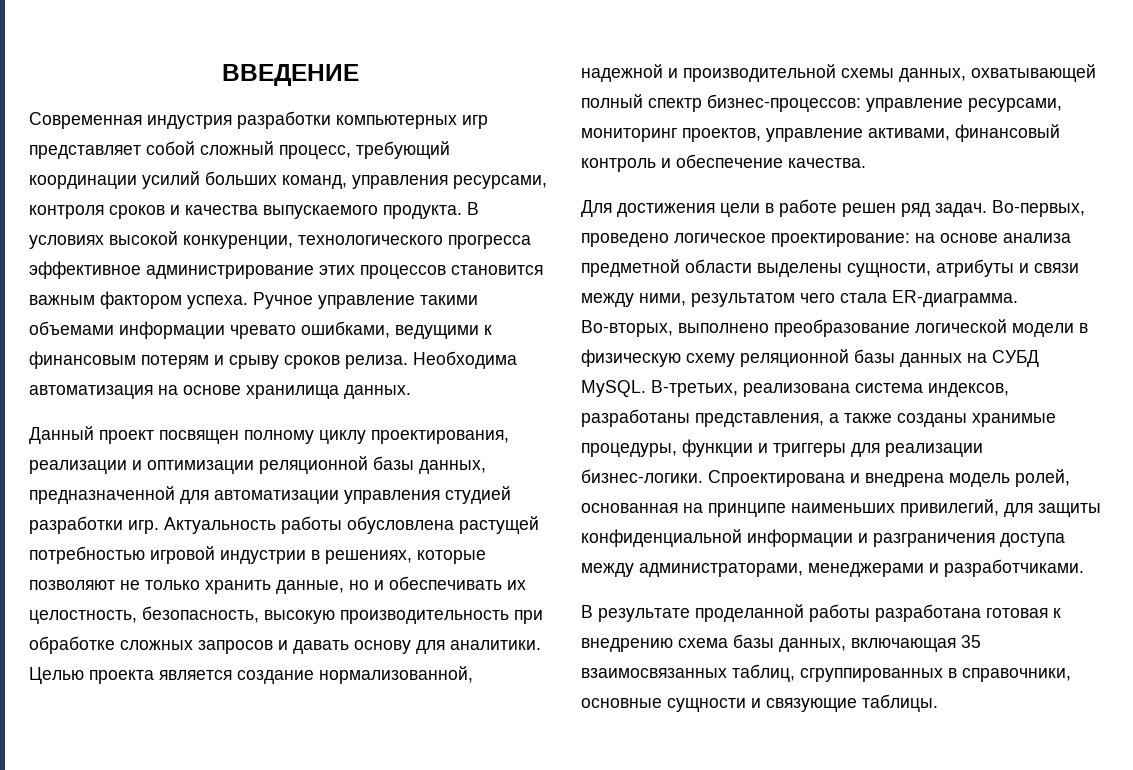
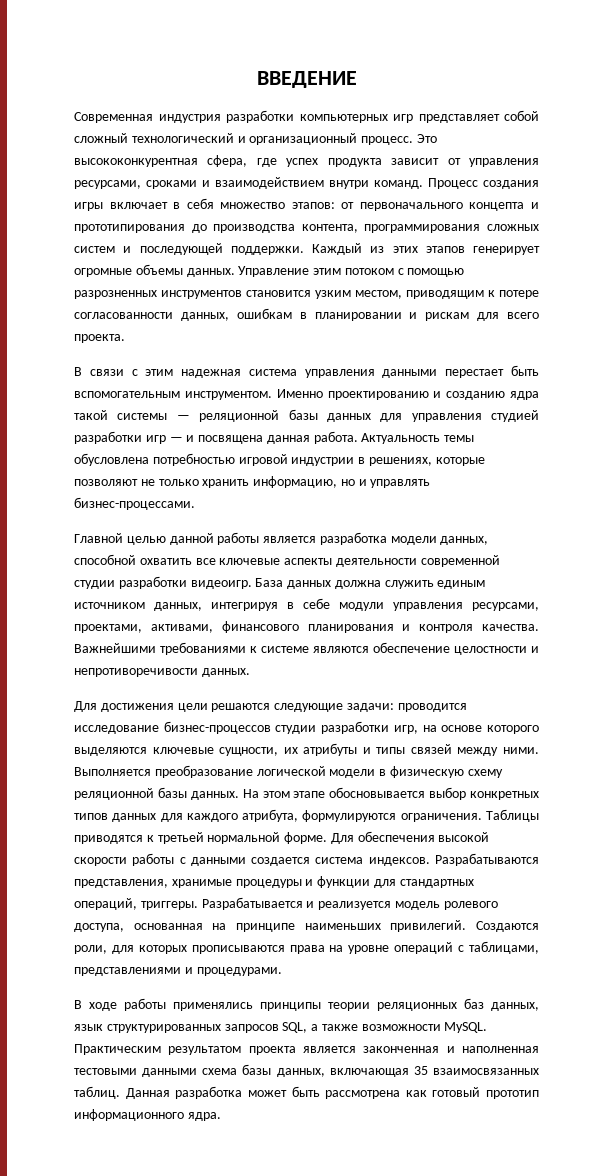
- Современная индустрия разработки компьютерных игр представляет собой сложный процесс, требующий координации усилий больших команд, управления ресурсами, контроля сроков и качества выпускаемого продукта. В условиях высокой конкуренции, технологического прогресса эффективное администрирование этих процессов становится важным фактором успеха. Ручное управление такими объемами информации чревато ошибками, ведущими к финансовым потерям и срыву сроков релиза. Необходима автоматизация на основе хранилища данных.
- Данный проект посвящен полному циклу проектирования, реализации и оптимизации реляционной базы данных, предназначенной для автоматизации управления студией разработки игр. Актуальность работы обусловлена растущей потребностью игровой индустрии в решениях, которые позволяют не только хранить данные, но и обеспечивать их целостность, безопасность, высокую производительность при обработке сложных запросов и давать основу для аналитики. Целью проекта является создание нормализованной, надежной и производительной схемы данных, охватывающей полный спектр бизнес-процессов: управление ресурсами, мониторинг проектов, управление активами, финансовый контроль и обеспечение качества.
- Для достижения цели в работе решен ряд задач. Во-первых, проведено логическое проектирование: на основе анализа предметной области выделены сущности, атрибуты и связи между ними, результатом чего стала ER-диаграмма. Во-вторых, выполнено преобразование логической модели в физическую схему реляционной базы данных на СУБД MySQL. В-третьих, реализована система индексов, разработаны представления, а также созданы хранимые процедуры, функции и триггеры для реализации бизнес-логики. Спроектирована и внедрена модель ролей, основанная на принципе наименьших привилегий, для защиты конфиденциальной информации и разграничения доступа между администраторами, менеджерами и разработчиками.
- В результате проделанной работы разработана готовая к внедрению схема базы данных, включающая 35 взаимосвязанных таблиц, сгруппированных в справочники, основные сущности и связующие таблицы.
+ Современная индустрия разработки компьютерных игр представляет собой сложный технологический и организационный процесс. Это высококонкурентная сфера, где успех продукта зависит от управления ресурсами, сроками и взаимодействием внутри команд. Процесс создания игры включает в себя множество этапов: от первоначального концепта и прототипирования до производства контента, программирования сложных систем и последующей поддержки. Каждый из этих этапов генерирует огромные объемы данных. Управление этим потоком с помощью разрозненных инструментов становится узким местом, приводящим к потере согласованности данных, ошибкам в планировании и рискам для всего проекта.
+ В связи с этим надежная система управления данными перестает быть вспомогательным инструментом. Именно проектированию и созданию ядра такой системы — реляционной базы данных для управления студией разработки игр — и посвящена данная работа. Актуальность темы обусловлена потребностью игровой индустрии в решениях, которые позволяют не только хранить информацию, но и управлять бизнес-процессами.
+ Главной целью данной работы является разработка модели данных, способной охватить все ключевые аспекты деятельности современной студии разработки видеоигр. База данных должна служить единым источником данных, интегрируя в себе модули управления ресурсами, проектами, активами, финансового планирования и контроля качества. Важнейшими требованиями к системе являются обеспечение целостности и непротиворечивости данных.
+ Для достижения цели решаются следующие задачи: проводится исследование бизнес-процессов студии разработки игр, на основе которого выделяются ключевые сущности, их атрибуты и типы связей между ними. Выполняется преобразование логической модели в физическую схему реляционной базы данных. На этом этапе обосновывается выбор конкретных типов данных для каждого атрибута, формулируются ограничения. Таблицы приводятся к третьей нормальной форме. Для обеспечения высокой скорости работы с данными создается система индексов. Разрабатываются представления, хранимые процедуры и функции для стандартных операций, триггеры. Разрабатывается и реализуется модель ролевого доступа, основанная на принципе наименьших привилегий. Создаются роли, для которых прописываются права на уровне операций с таблицами, представлениями и процедурами.
+ В ходе работы применялись принципы теории реляционных баз данных, язык структурированных запросов SQL, а также возможности MySQL. Практическим результатом проекта является законченная и наполненная тестовыми данными схема базы данных, включающая 35 взаимосвязанных таблиц. Данная разработка может быть рассмотрена как готовый прототип информационного ядра.

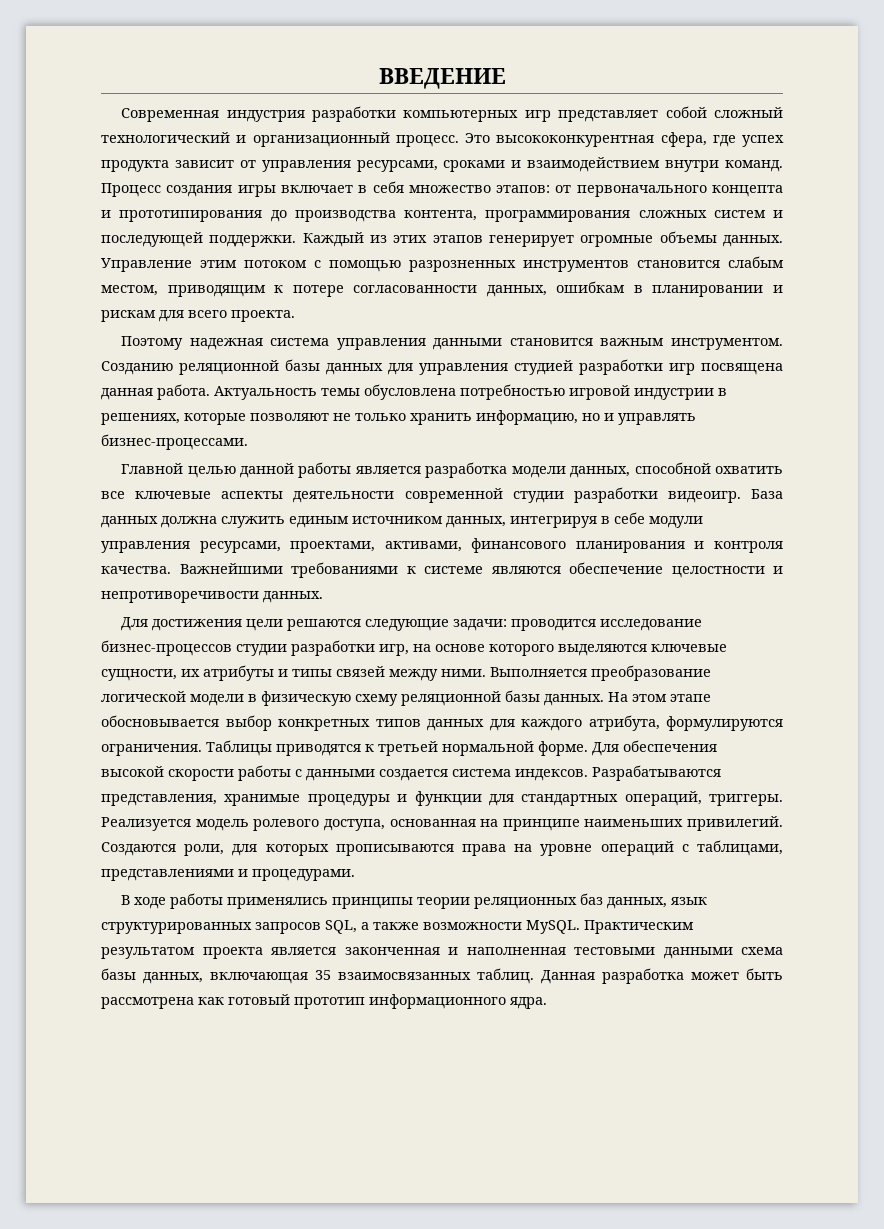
- Управление этим потоком с помощью разрозненных инструментов становится узким местом, приводящим к потере согласованности данных, ошибкам в планировании и рискам для всего проекта.
+ Управление этим потоком с помощью разрозненных инструментов становится слабым местом, приводящим к потере согласованности данных, ошибкам в планировании и рискам для всего проекта.
- В связи с этим надежная система управления данными перестает быть вспомогательным инструментом. Именно проектированию и созданию ядра такой системы — реляционной базы данных для управления студией разработки игр — и посвящена данная работа.
+ Поэтому надежная система управления данными становится важным инструментом. Созданию реляционной базы данных для управления студией разработки игр посвящена данная работа.
- Разрабатывается и реализуется модель ролевого доступа, основанная на принципе наименьших привилегий.
+ Реализуется модель ролевого доступа, основанная на принципе наименьших привилегий.

